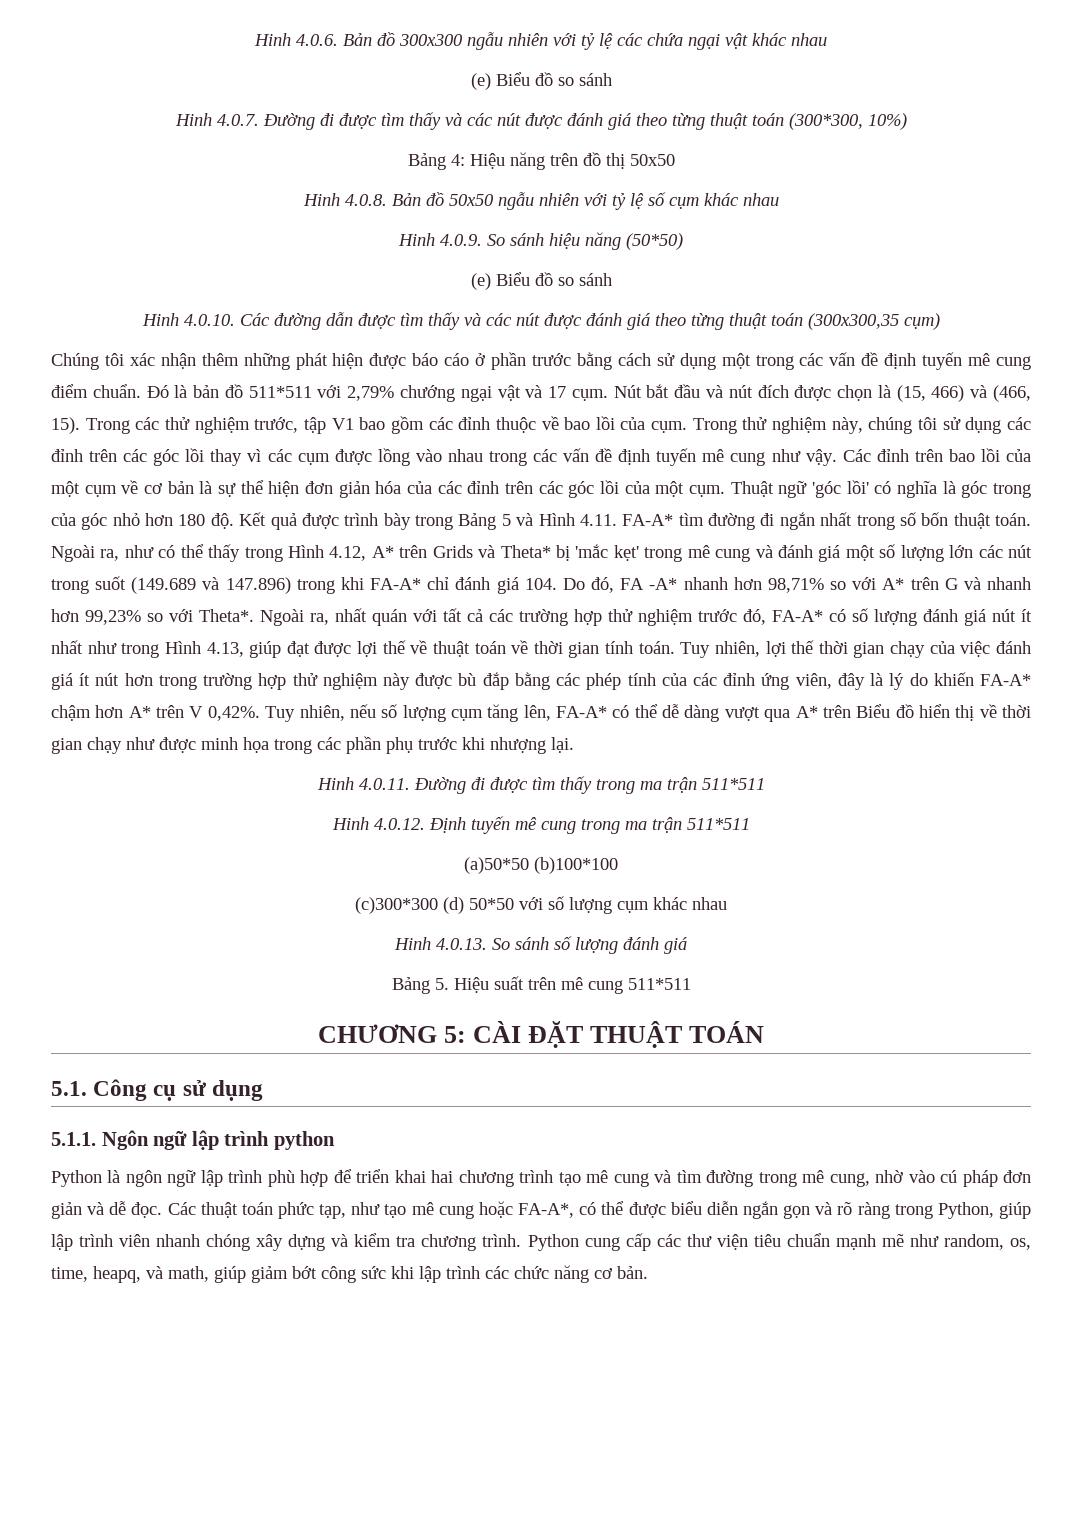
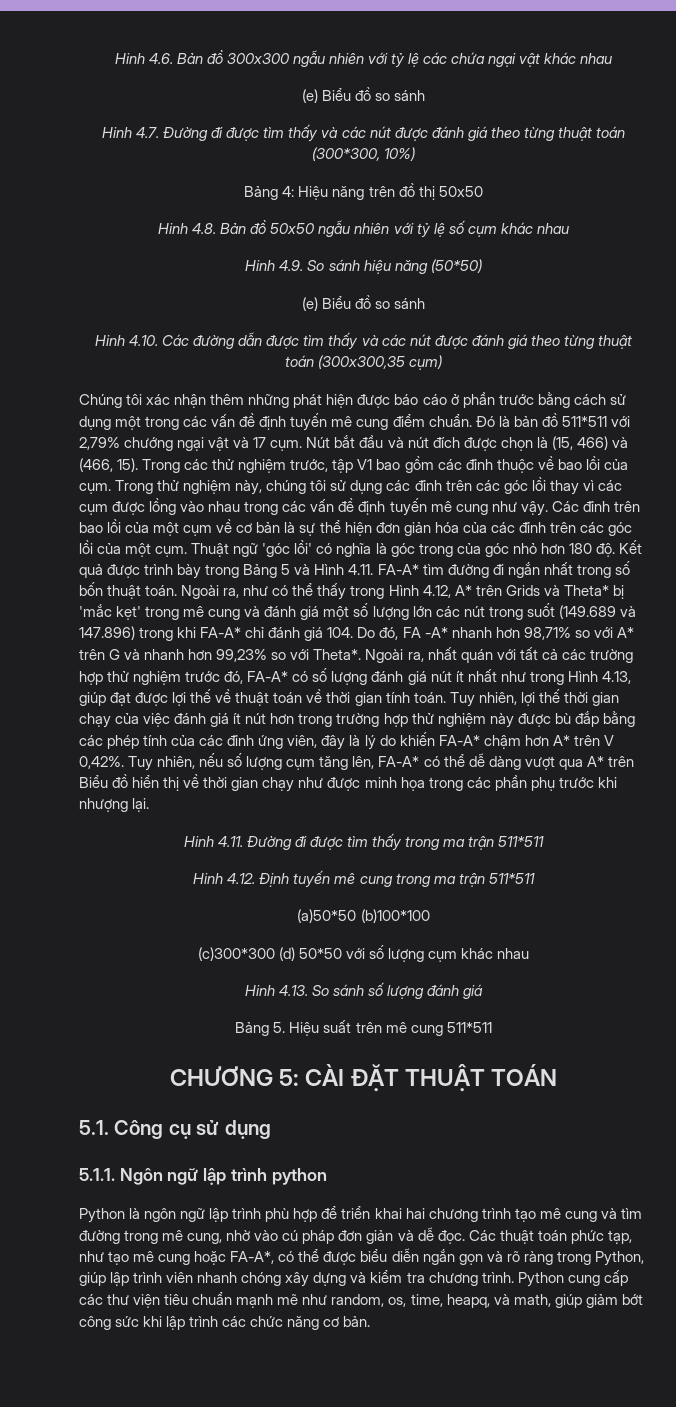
- Hinh 4.0.6. Bản đồ 300x300 ngẫu nhiên với tỷ lệ các chứa ngại vật khác nhau
+ Hinh 4.6. Bản đồ 300x300 ngẫu nhiên với tỷ lệ các chứa ngại vật khác nhau
- Hinh 4.0.7. Đường đi được tìm thấy và các nút được đánh giá theo từng thuật toán (300*300, 10%)
+ Hinh 4.7. Đường đi được tìm thấy và các nút được đánh giá theo từng thuật toán (300*300, 10%)
- Hinh 4.0.8. Bản đồ 50x50 ngẫu nhiên với tỷ lệ số cụm khác nhau
+ Hinh 4.8. Bản đồ 50x50 ngẫu nhiên với tỷ lệ số cụm khác nhau
- Hinh 4.0.9. So sánh hiệu năng (50*50)
+ Hinh 4.9. So sánh hiệu năng (50*50)
- Hinh 4.0.10. Các đường dẫn được tìm thấy và các nút được đánh giá theo từng thuật toán (300x300,35 cụm)
+ Hinh 4.10. Các đường dẫn được tìm thấy và các nút được đánh giá theo từng thuật toán (300x300,35 cụm)
- Hinh 4.0.11. Đường đi được tìm thấy trong ma trận 511*511
+ Hinh 4.11. Đường đi được tìm thấy trong ma trận 511*511
- Hinh 4.0.12. Định tuyến mê cung trong ma trận 511*511
+ Hinh 4.12. Định tuyến mê cung trong ma trận 511*511
- Hinh 4.0.13. So sánh số lượng đánh giá
+ Hinh 4.13. So sánh số lượng đánh giá

